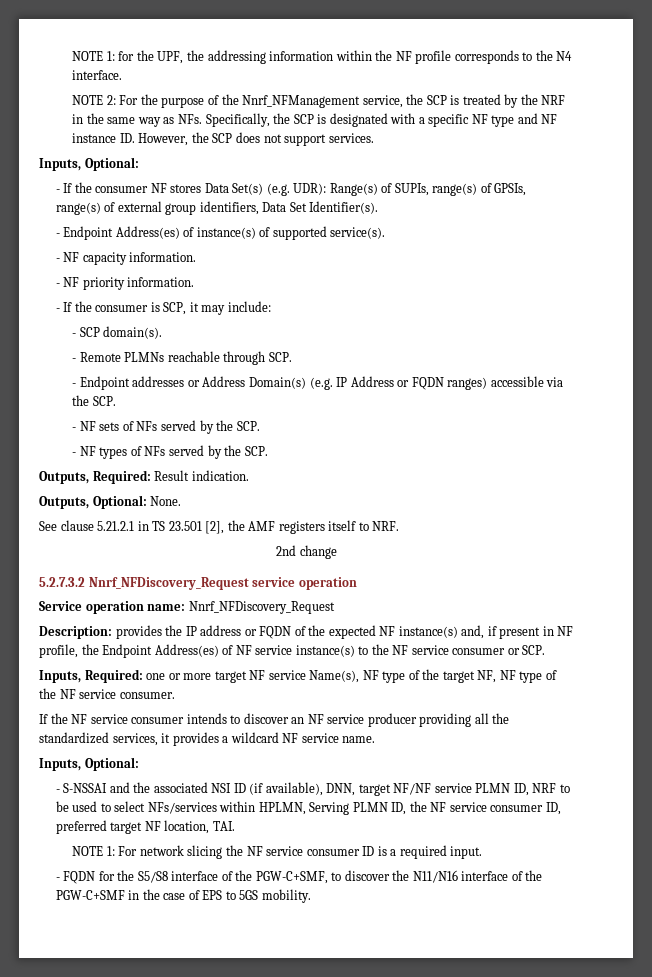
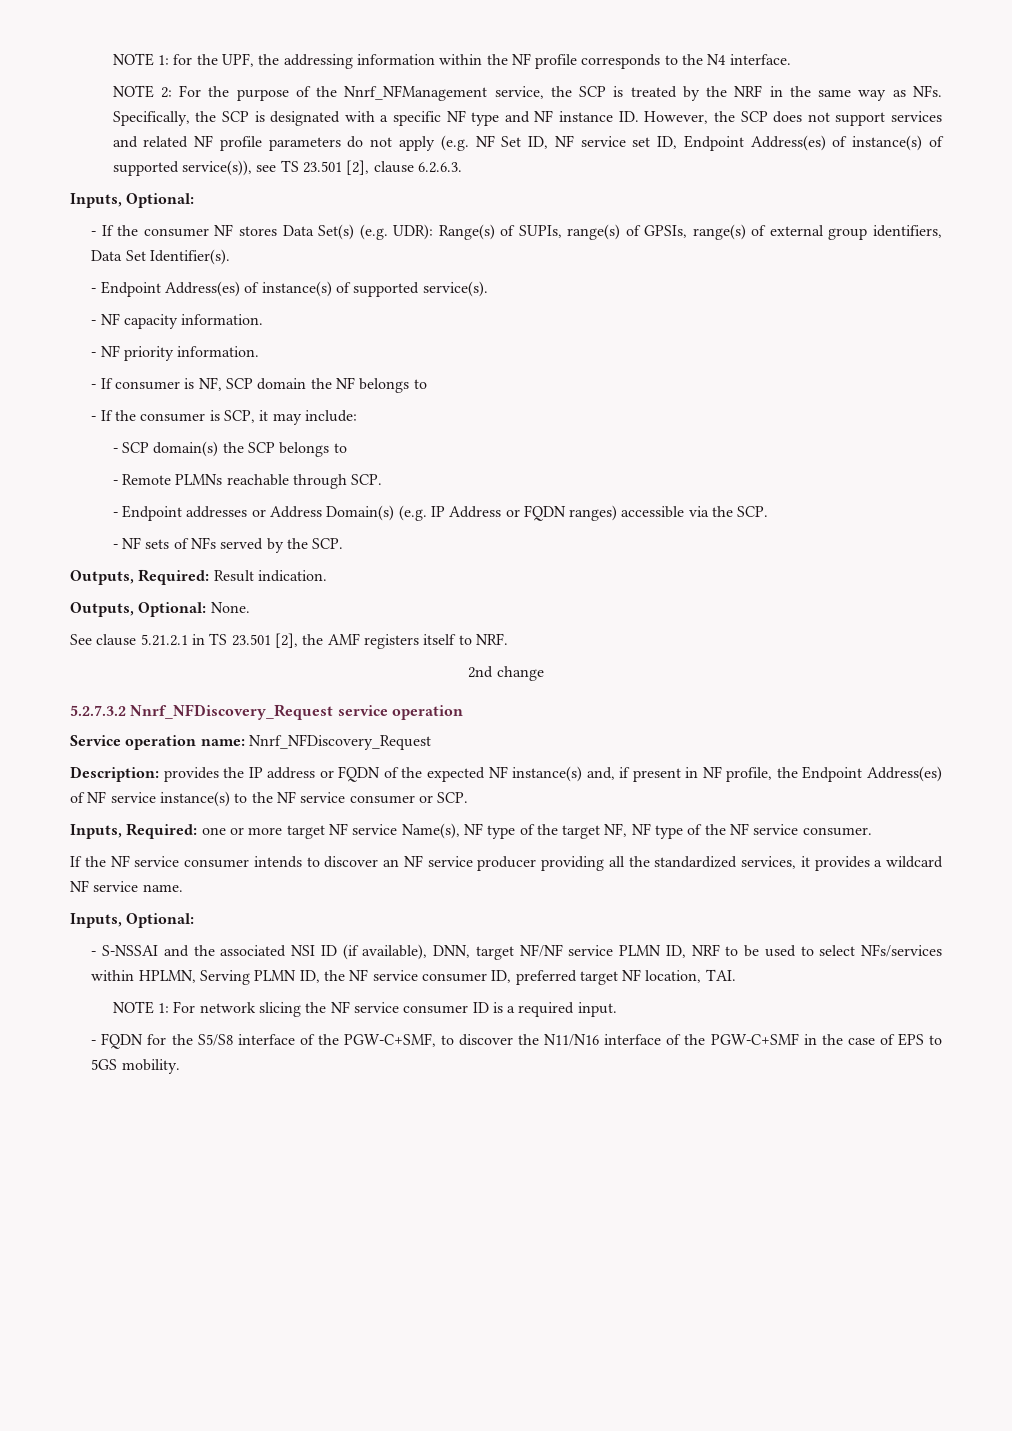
- NOTE 2: For the purpose of the Nnrf_NFManagement service, the SCP is treated by the NRF in the same way as NFs. Specifically, the SCP is designated with a specific NF type and NF instance ID. However, the SCP does not support services.
+ NOTE 2: For the purpose of the Nnrf_NFManagement service, the SCP is treated by the NRF in the same way as NFs. Specifically, the SCP is designated with a specific NF type and NF instance ID. However, the SCP does not support services and related NF profile parameters do not apply (e.g. NF Set ID, NF service set ID, Endpoint Address(es) of instance(s) of supported service(s)), see TS 23.501 [2], clause 6.2.6.3.
+ - If consumer is NF, SCP domain the NF belongs to
- - SCP domain(s).
+ - SCP domain(s) the SCP belongs to
- - NF types of NFs served by the SCP.

